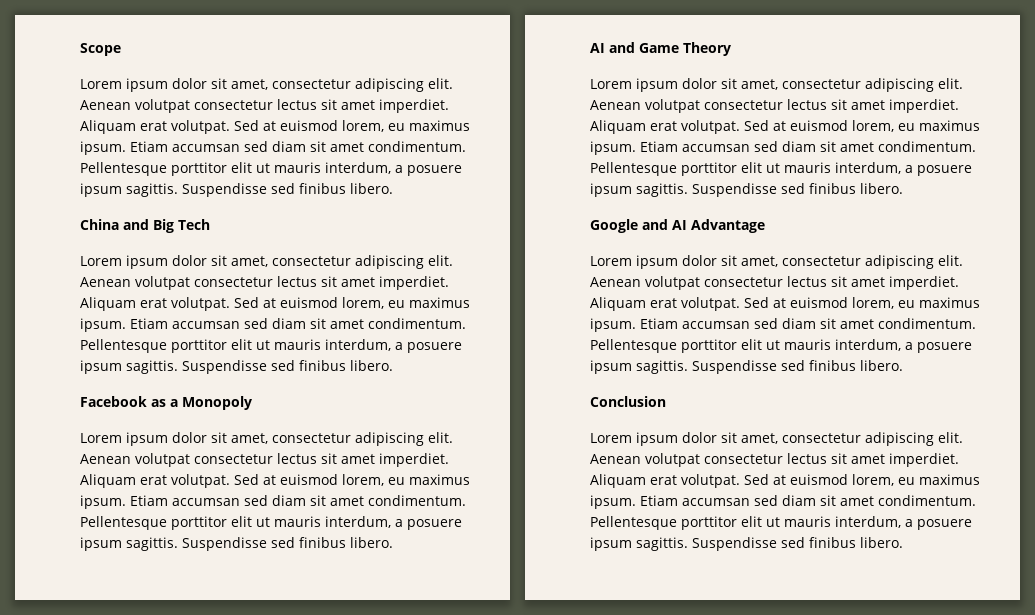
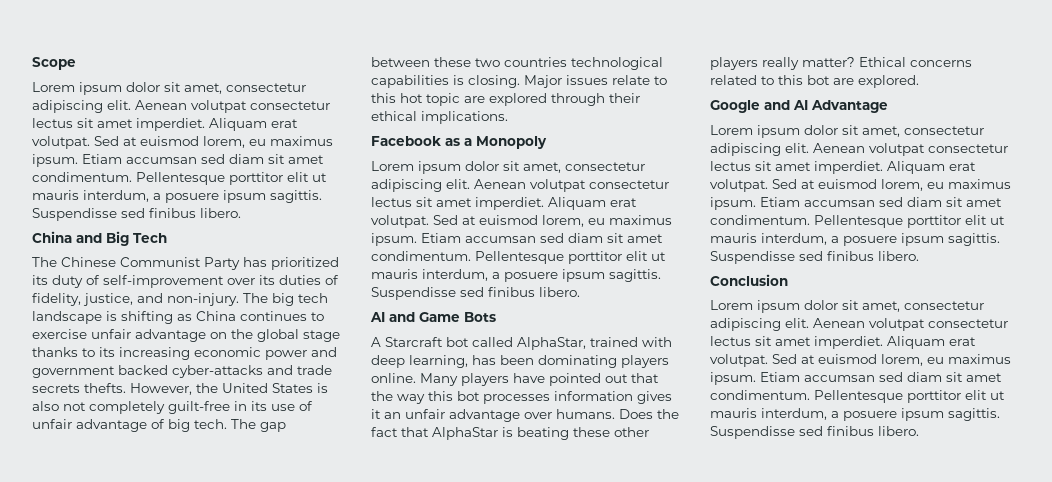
  China and Big Tech
- Lorem ipsum dolor sit amet, consectetur adipiscing elit. Aenean volutpat consectetur lectus sit amet imperdiet. Aliquam erat volutpat. Sed at euismod lorem, eu maximus ipsum. Etiam accumsan sed diam sit amet condimentum. Pellentesque porttitor elit ut mauris interdum, a posuere ipsum sagittis. Suspendisse sed finibus libero.
+ The Chinese Communist Party has prioritized its duty of self-improvement over its duties of fidelity, justice, and non-injury. The big tech landscape is shifting as China continues to exercise unfair advantage on the global stage thanks to its increasing economic power and government backed cyber-attacks and trade secrets thefts. However, the United States is also not completely guilt-free in its use of unfair advantage of big tech. The gap between these two countries technological capabilities is closing. Major issues relate to this hot topic are explored through their ethical implications.
- AI and Game Theory
- Lorem ipsum dolor sit amet, consectetur adipiscing elit. Aenean volutpat consectetur lectus sit amet imperdiet. Aliquam erat volutpat. Sed at euismod lorem, eu maximus ipsum. Etiam accumsan sed diam sit amet condimentum. Pellentesque porttitor elit ut mauris interdum, a posuere ipsum sagittis. Suspendisse sed finibus libero.
+ AI and Game Bots
+ A Starcraft bot called AlphaStar, trained with deep learning, has been dominating players online. Many players have pointed out that the way this bot processes information gives it an unfair advantage over humans. Does the fact that AlphaStar is beating these other players really matter? Ethical concerns related to this bot are explored.

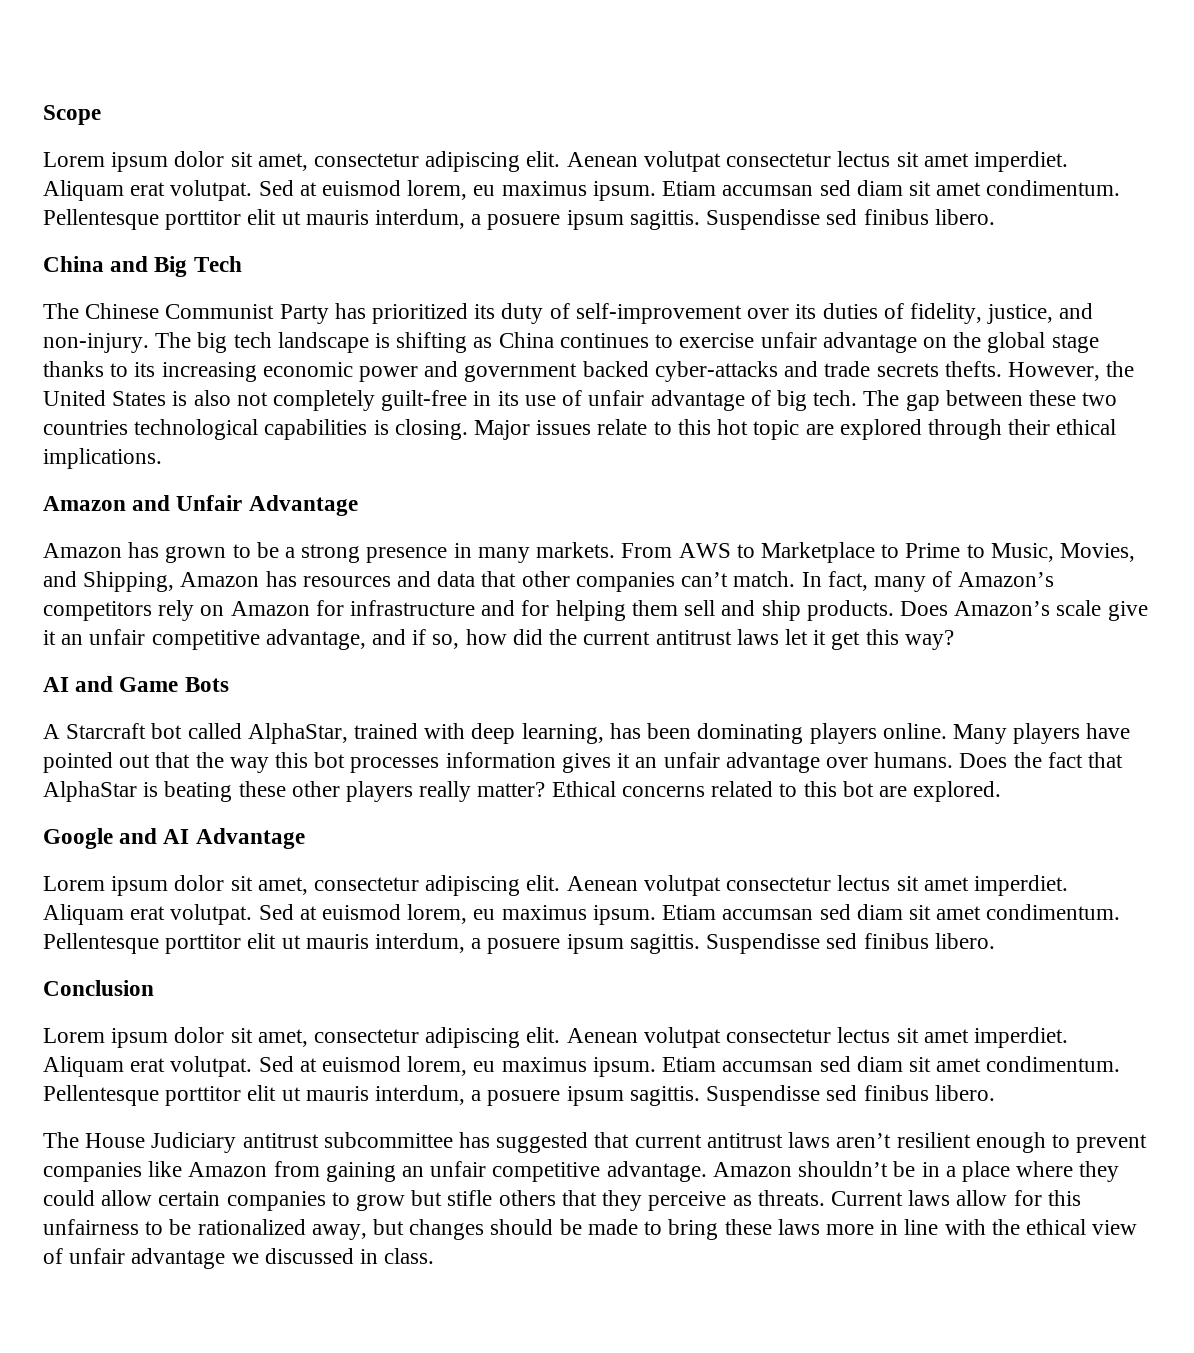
- Facebook as a Monopoly
- Lorem ipsum dolor sit amet, consectetur adipiscing elit. Aenean volutpat consectetur lectus sit amet imperdiet. Aliquam erat volutpat. Sed at euismod lorem, eu maximus ipsum. Etiam accumsan sed diam sit amet condimentum. Pellentesque porttitor elit ut mauris interdum, a posuere ipsum sagittis. Suspendisse sed finibus libero.
+ Amazon and Unfair Advantage
+ Amazon has grown to be a strong presence in many markets. From AWS to Marketplace to Prime to Music, Movies, and Shipping, Amazon has resources and data that other companies can’t match. In fact, many of Amazon’s competitors rely on Amazon for infrastructure and for helping them sell and ship products. Does Amazon’s scale give it an unfair competitive advantage, and if so, how did the current antitrust laws let it get this way?
+ The House Judiciary antitrust subcommittee has suggested that current antitrust laws aren’t resilient enough to prevent companies like Amazon from gaining an unfair competitive advantage. Amazon shouldn’t be in a place where they could allow certain companies to grow but stifle others that they perceive as threats. Current laws allow for this unfairness to be rationalized away, but changes should be made to bring these laws more in line with the ethical view of unfair advantage we discussed in class.

